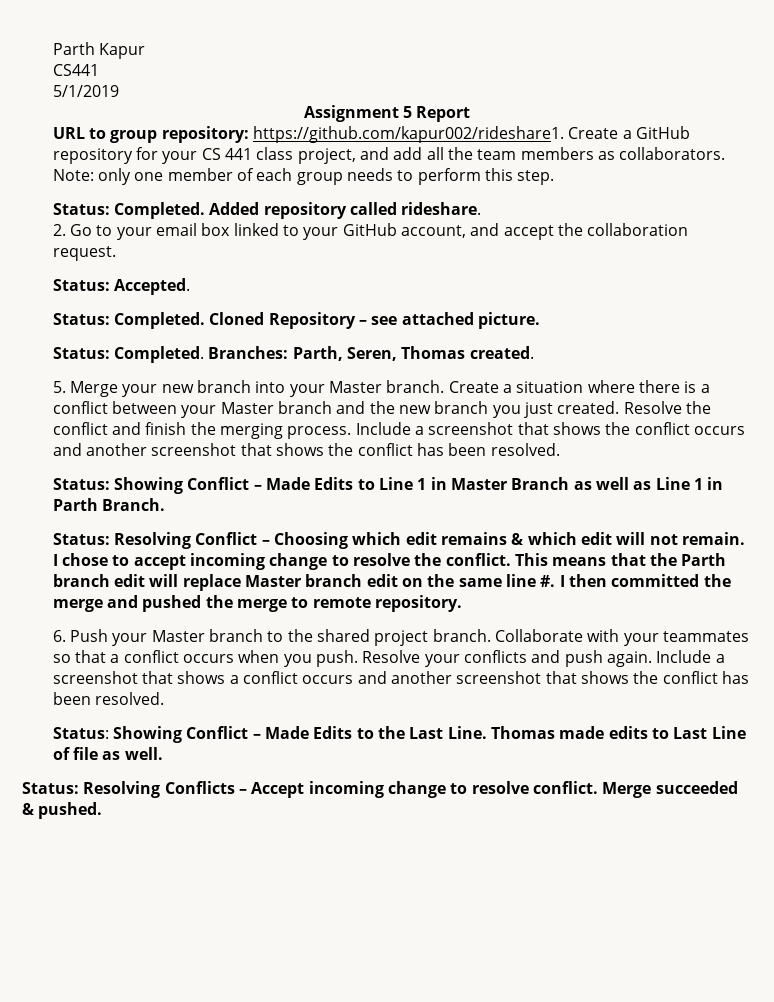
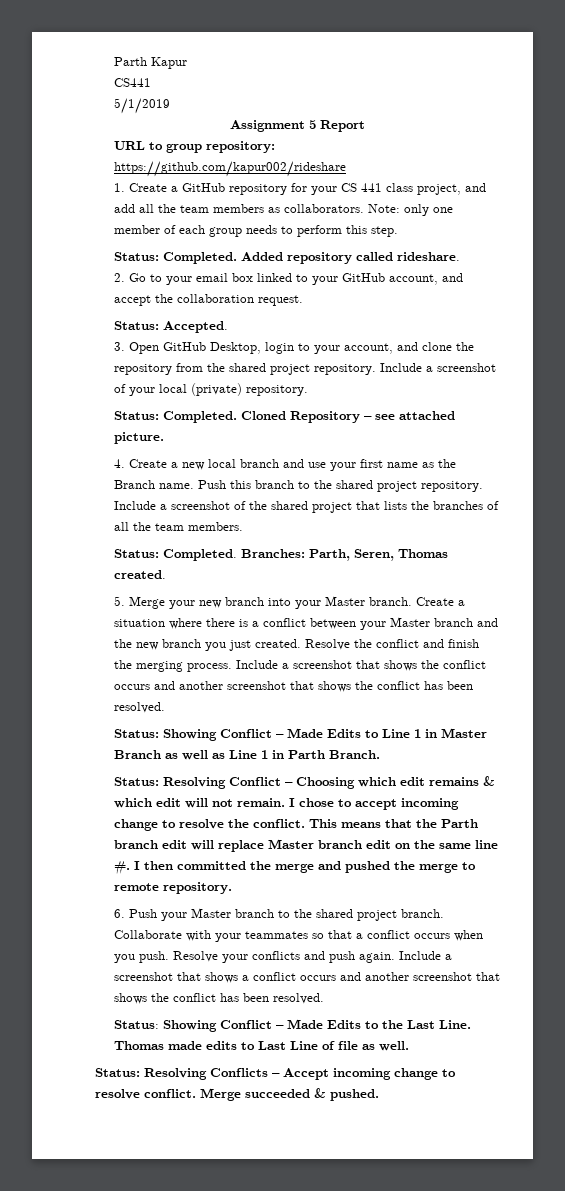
- URL to group repository: https://github.com/kapur002/rideshare1. Create a GitHub repository for your CS 441 class project, and add all the team members as collaborators.
+ URL to group repository: https://github.com/kapur002/rideshare
+ 1. Create a GitHub repository for your CS 441 class project, and add all the team members as collaborators.
+ 3. Open GitHub Desktop, login to your account, and clone the repository from the shared project repository. Include a screenshot of your local (private) repository.
+ 4. Create a new local branch and use your first name as the Branch name. Push this branch to the shared project repository. Include a screenshot of the shared project that lists the branches of all the team members.

